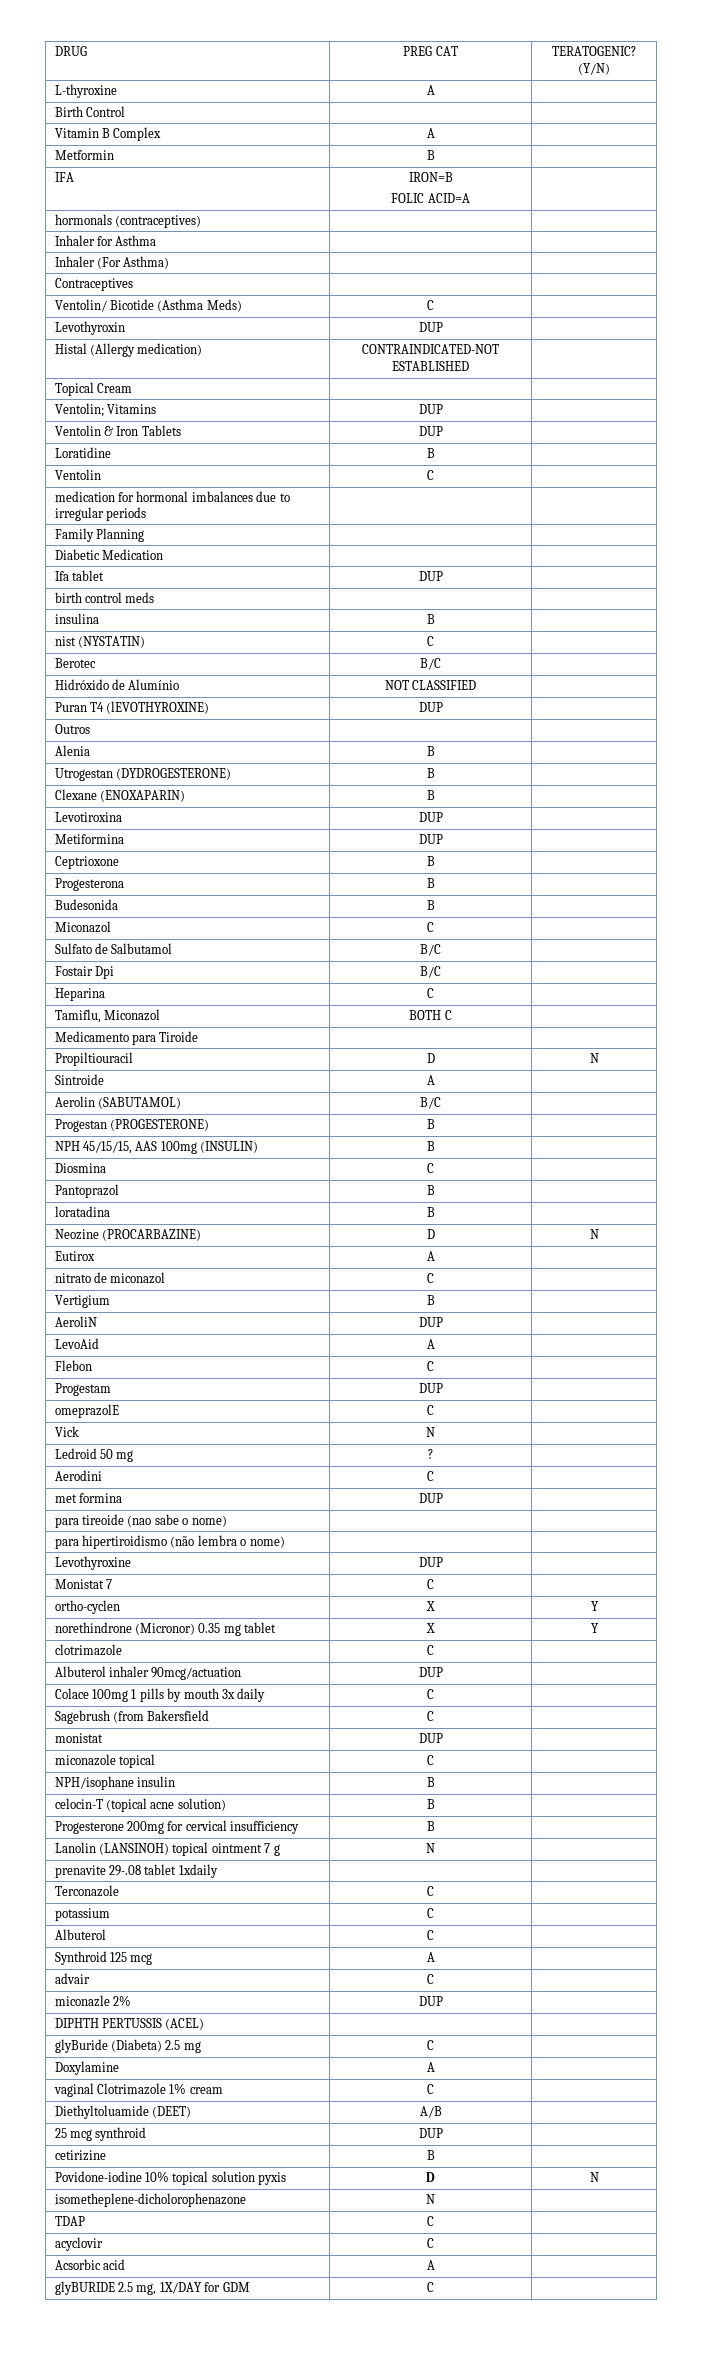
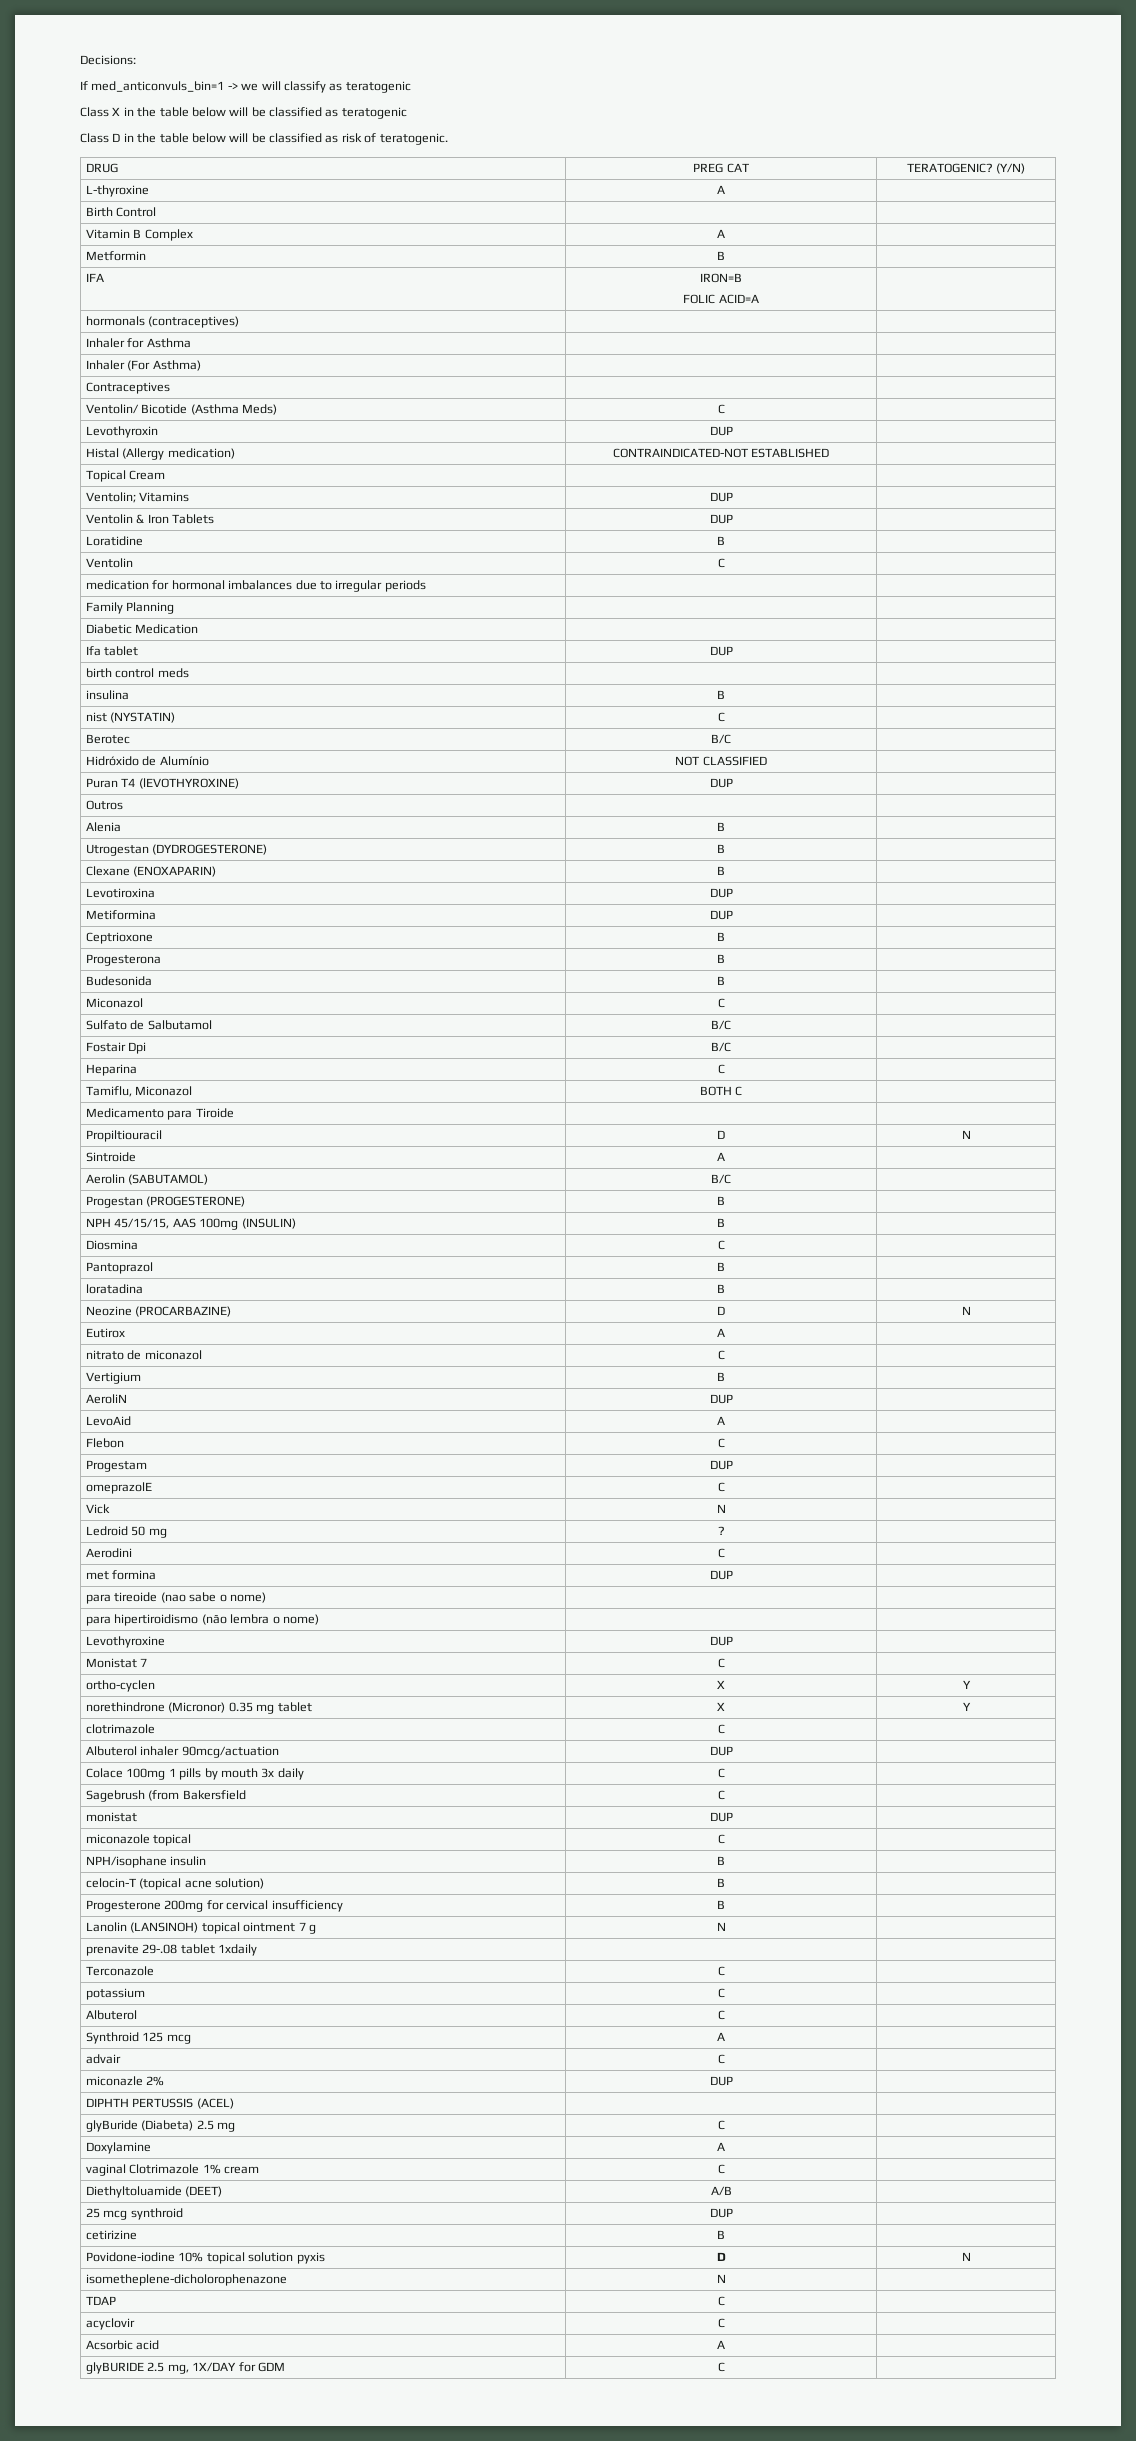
+ Decisions:
+ If med_anticonvuls_bin=1 -> we will classify as teratogenic
+ Class X in the table below will be classified as teratogenic
+ Class D in the table below will be classified as risk of teratogenic.

